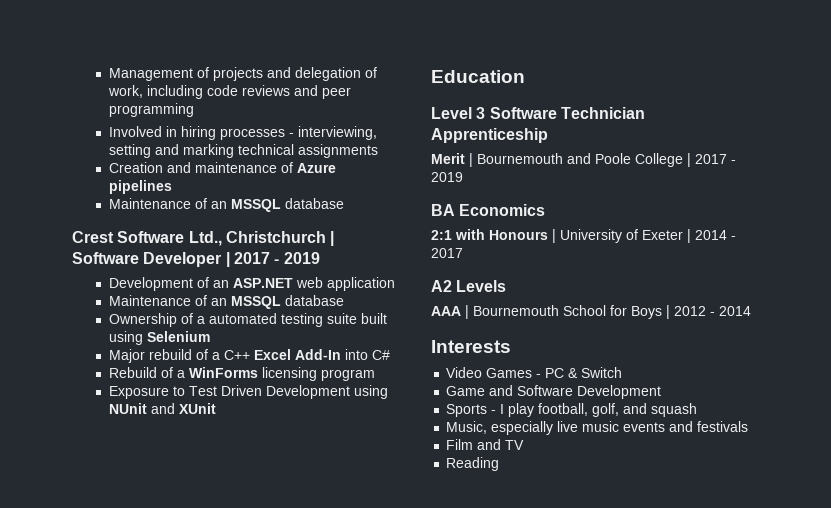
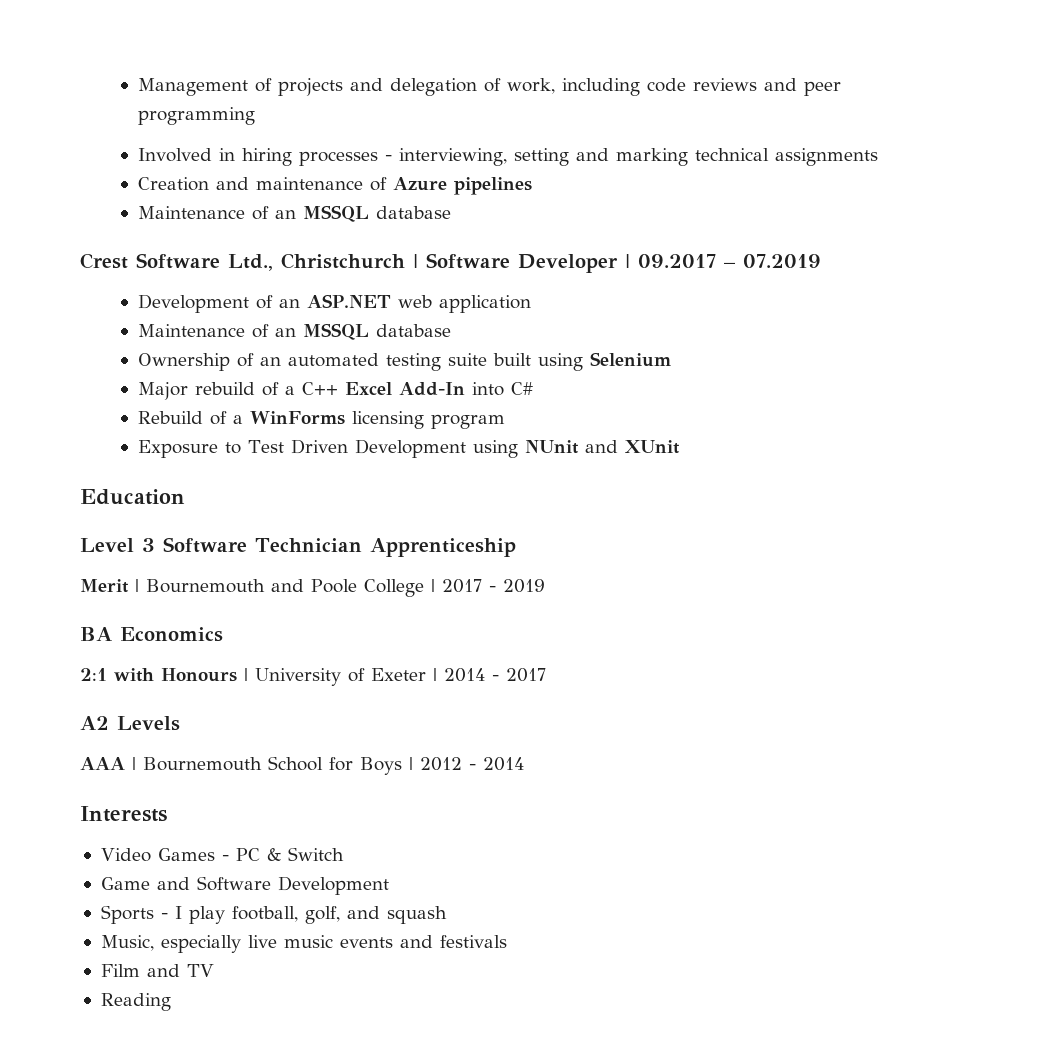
- Crest Software Ltd., Christchurch | Software Developer | 2017 - 2019
+ Crest Software Ltd., Christchurch | Software Developer | 09.2017 – 07.2019
- Ownership of a automated testing suite built using Selenium
+ Ownership of an automated testing suite built using Selenium

